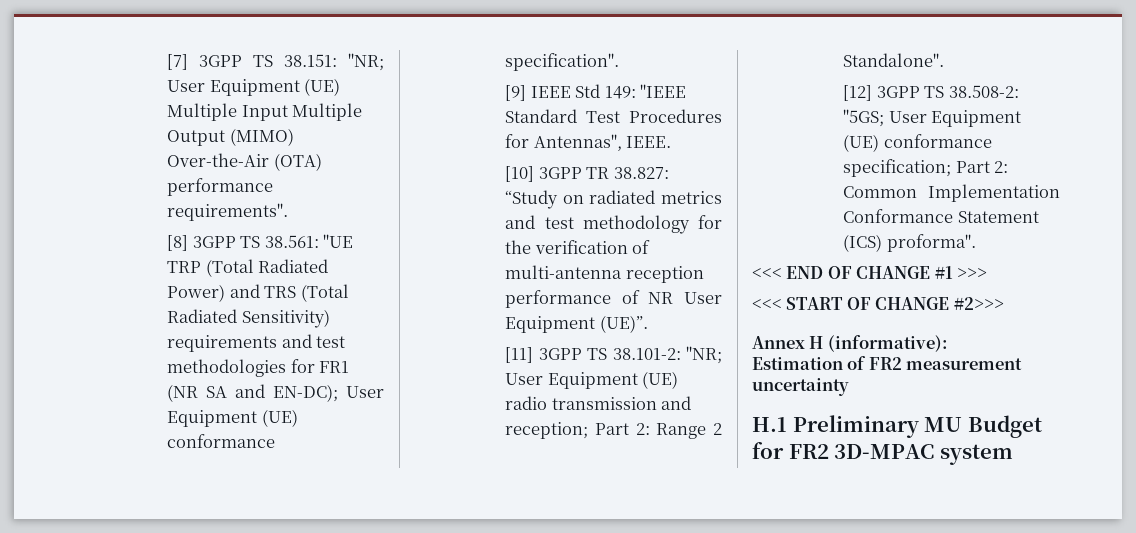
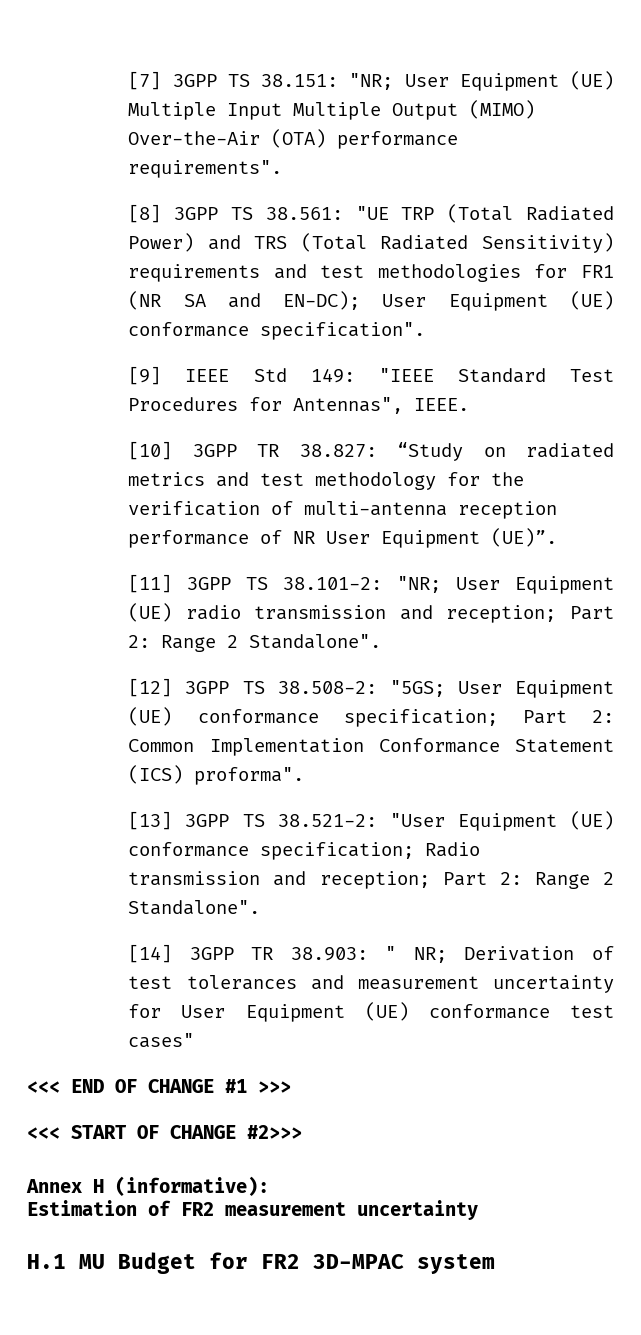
+ [13] 3GPP TS 38.521-2: "User Equipment (UE) conformance specification; Radio transmission and reception; Part 2: Range 2 Standalone".
+ [14] 3GPP TR 38.903: " NR; Derivation of test tolerances and measurement uncertainty for User Equipment (UE) conformance test cases"
- H.1 Preliminary MU Budget for FR2 3D-MPAC system
+ H.1 MU Budget for FR2 3D-MPAC system

